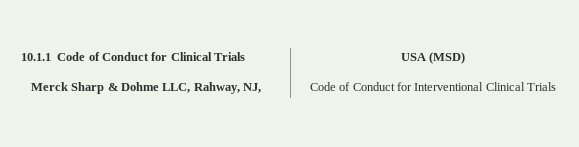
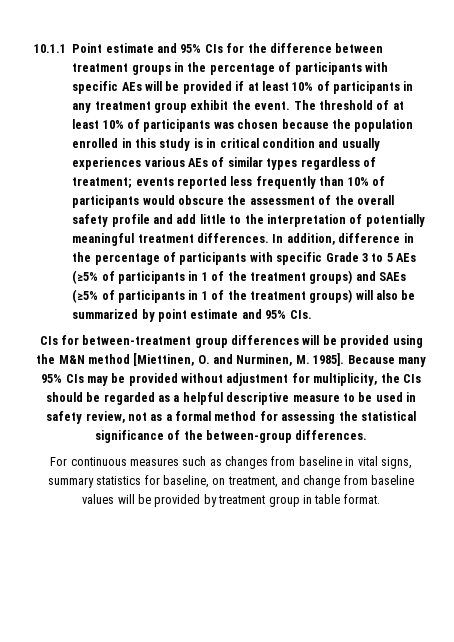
- 10.1.1 Code of Conduct for Clinical Trials
- Merck Sharp & Dohme LLC, Rahway, NJ, USA (MSD)
- Code of Conduct for Interventional Clinical Trials
+ 10.1.1 Point estimate and 95% CIs for the difference between treatment groups in the percentage of participants with specific AEs will be provided if at least 10% of participants in any treatment group exhibit the event. The threshold of at least 10% of participants was chosen because the population enrolled in this study is in critical condition and usually experiences various AEs of similar types regardless of treatment; events reported less frequently than 10% of participants would obscure the assessment of the overall safety profile and add little to the interpretation of potentially meaningful treatment differences. In addition, difference in the percentage of participants with specific Grade 3 to 5 AEs (≥5% of participants in 1 of the treatment groups) and SAEs (≥5% of participants in 1 of the treatment groups) will also be summarized by point estimate and 95% CIs.
+ CIs for between-treatment group differences will be provided using the M&N method [Miettinen, O. and Nurminen, M. 1985]. Because many 95% CIs may be provided without adjustment for multiplicity, the CIs should be regarded as a helpful descriptive measure to be used in safety review, not as a formal method for assessing the statistical significance of the between-group differences.
+ For continuous measures such as changes from baseline in vital signs, summary statistics for baseline, on treatment, and change from baseline values will be provided by treatment group in table format.

